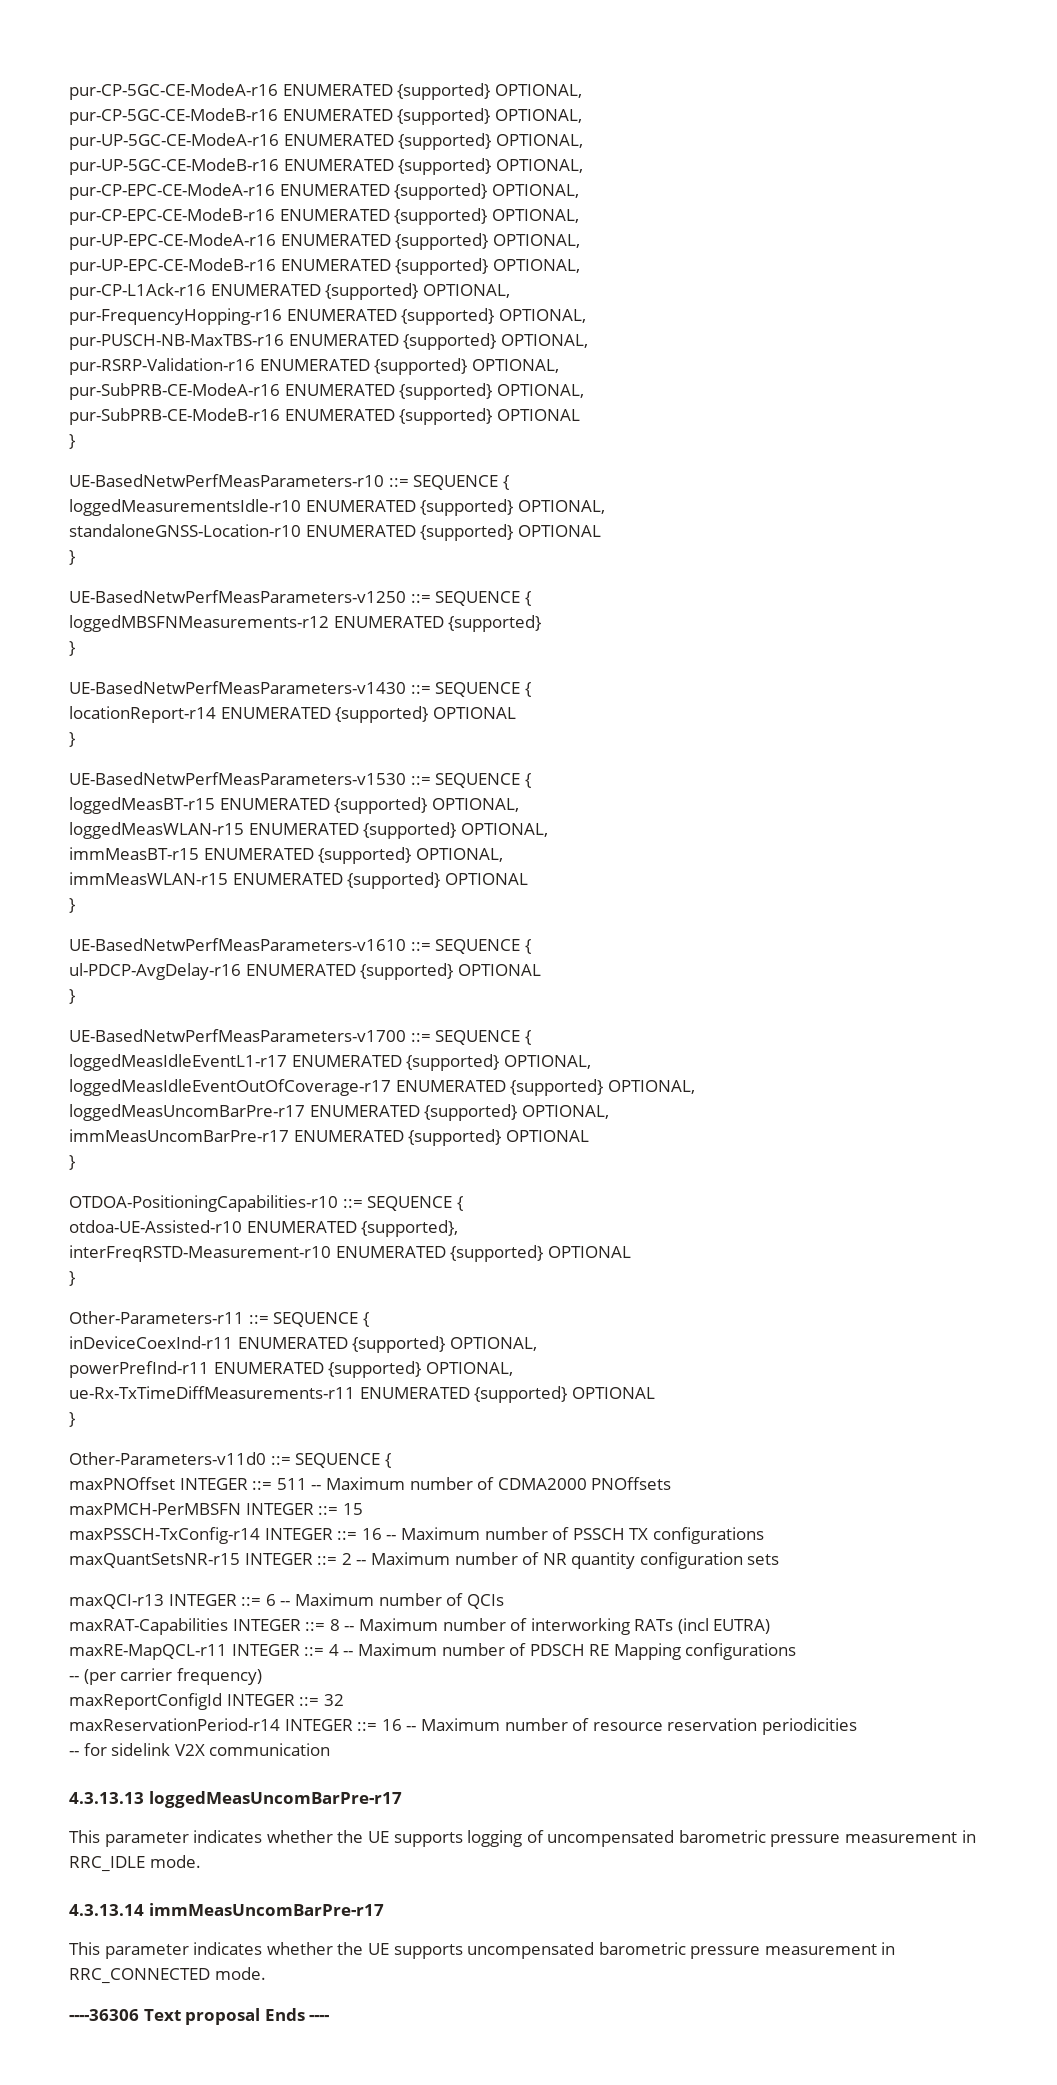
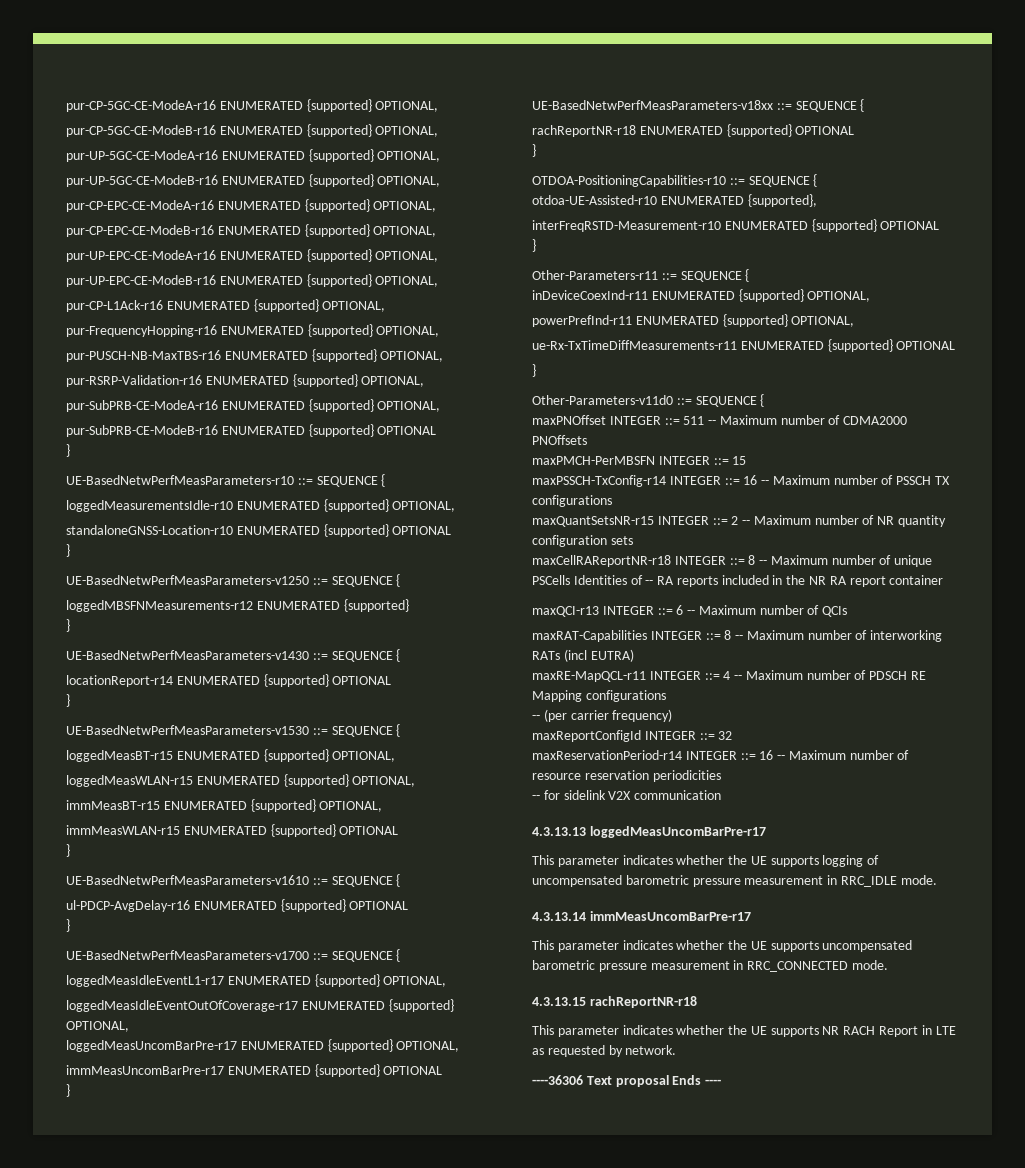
+ UE-BasedNetwPerfMeasParameters-v18xx ::= SEQUENCE {
+ rachReportNR-r18 ENUMERATED {supported} OPTIONAL
+ }
+ maxCellRAReportNR-r18 INTEGER ::= 8 -- Maximum number of unique PSCells Identities of -- RA reports included in the NR RA report container
+ 4.3.13.15 rachReportNR-r18
+ This parameter indicates whether the UE supports NR RACH Report in LTE as requested by network.

